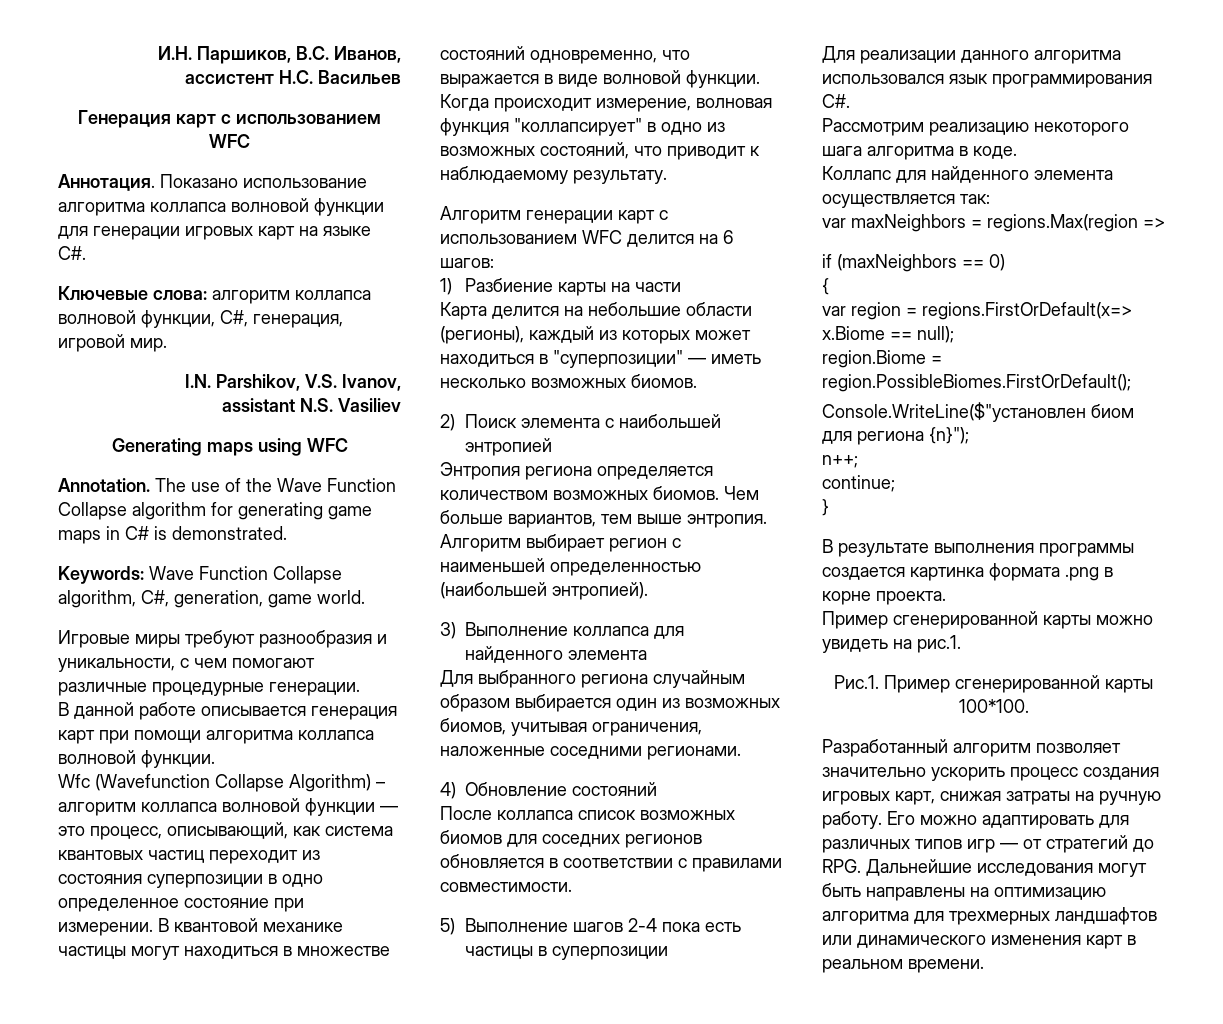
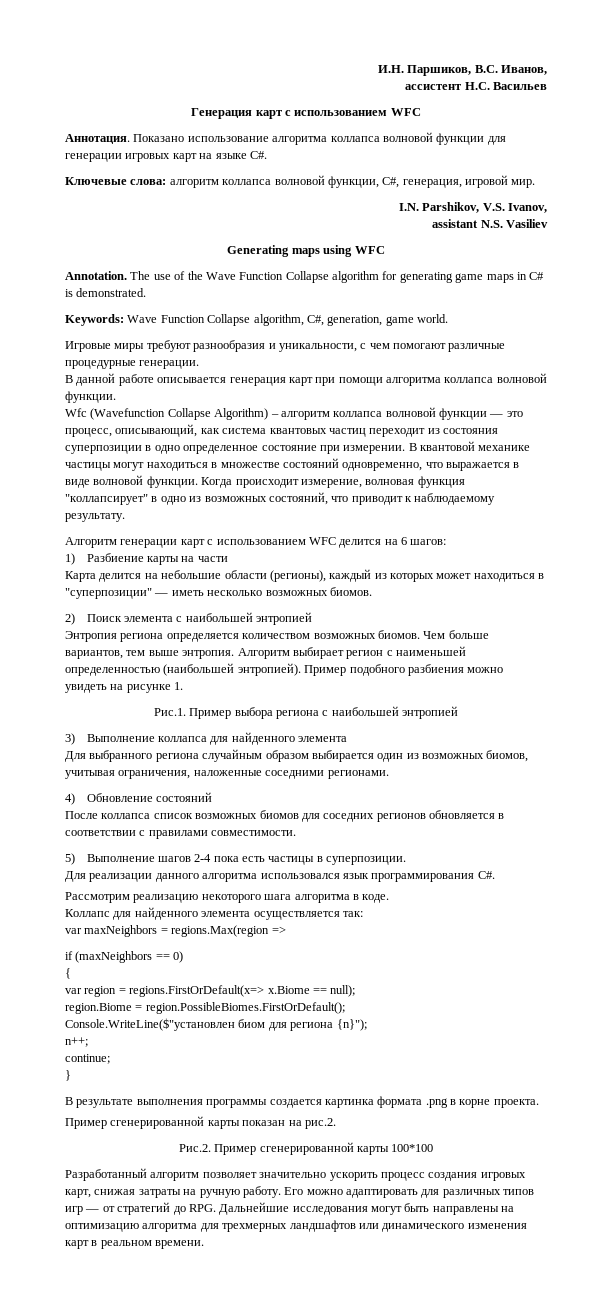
+ Пример подобного разбиения можно увидеть на рисунке 1.
+ Рис.1. Пример выбора региона с наибольшей энтропией
- 5) Выполнение шагов 2-4 пока есть частицы в суперпозиции
+ 5) Выполнение шагов 2-4 пока есть частицы в суперпозиции.
- Пример сгенерированной карты можно увидеть на рис.1.
- Рис.1. Пример сгенерированной карты 100*100.
+ Пример сгенерированной карты показан на рис.2.
+ Рис.2. Пример сгенерированной карты 100*100

